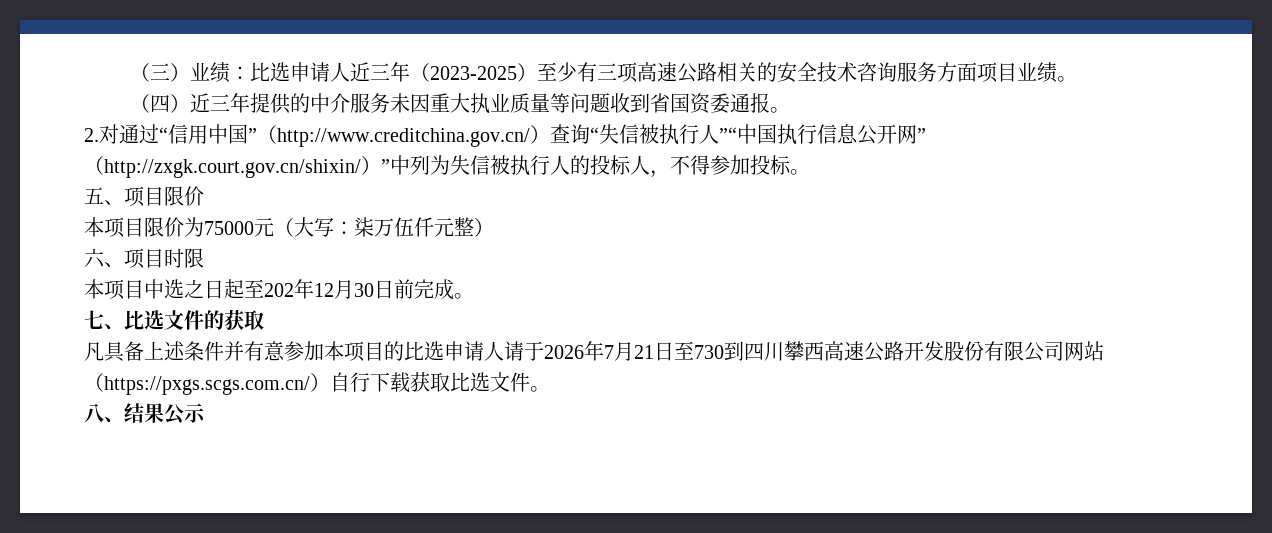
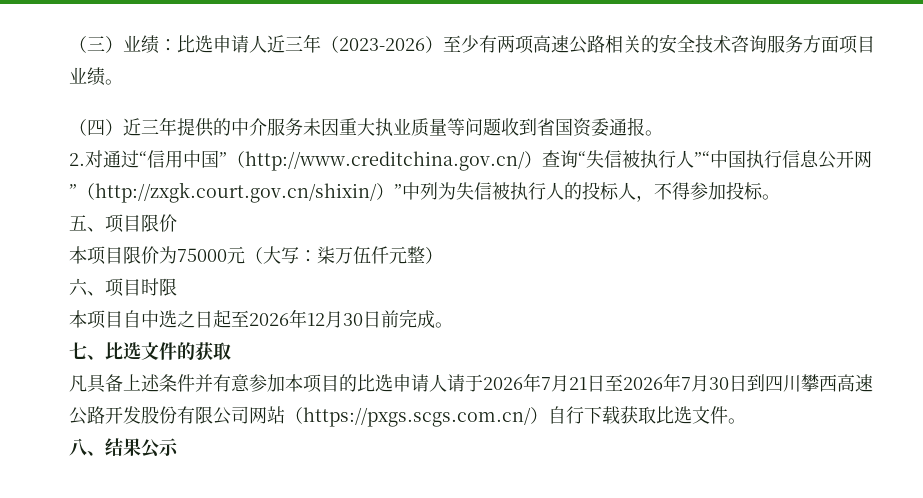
- （三）业绩：比选申请人近三年（2023-2025）至少有三项高速公路相关的安全技术咨询服务方面项目业绩。
+ （三）业绩：比选申请人近三年（2023-2026）至少有两项高速公路相关的安全技术咨询服务方面项目业绩。
- 本项目中选之日起至202年12月30日前完成。
+ 本项目自中选之日起至2026年12月30日前完成。
- 凡具备上述条件并有意参加本项目的比选申请人请于2026年7月21日至730到四川攀西高速公路开发股份有限公司网站（https://pxgs.scgs.com.cn/）自行下载获取比选文件。
+ 凡具备上述条件并有意参加本项目的比选申请人请于2026年7月21日至2026年7月30日到四川攀西高速公路开发股份有限公司网站（https://pxgs.scgs.com.cn/）自行下载获取比选文件。

